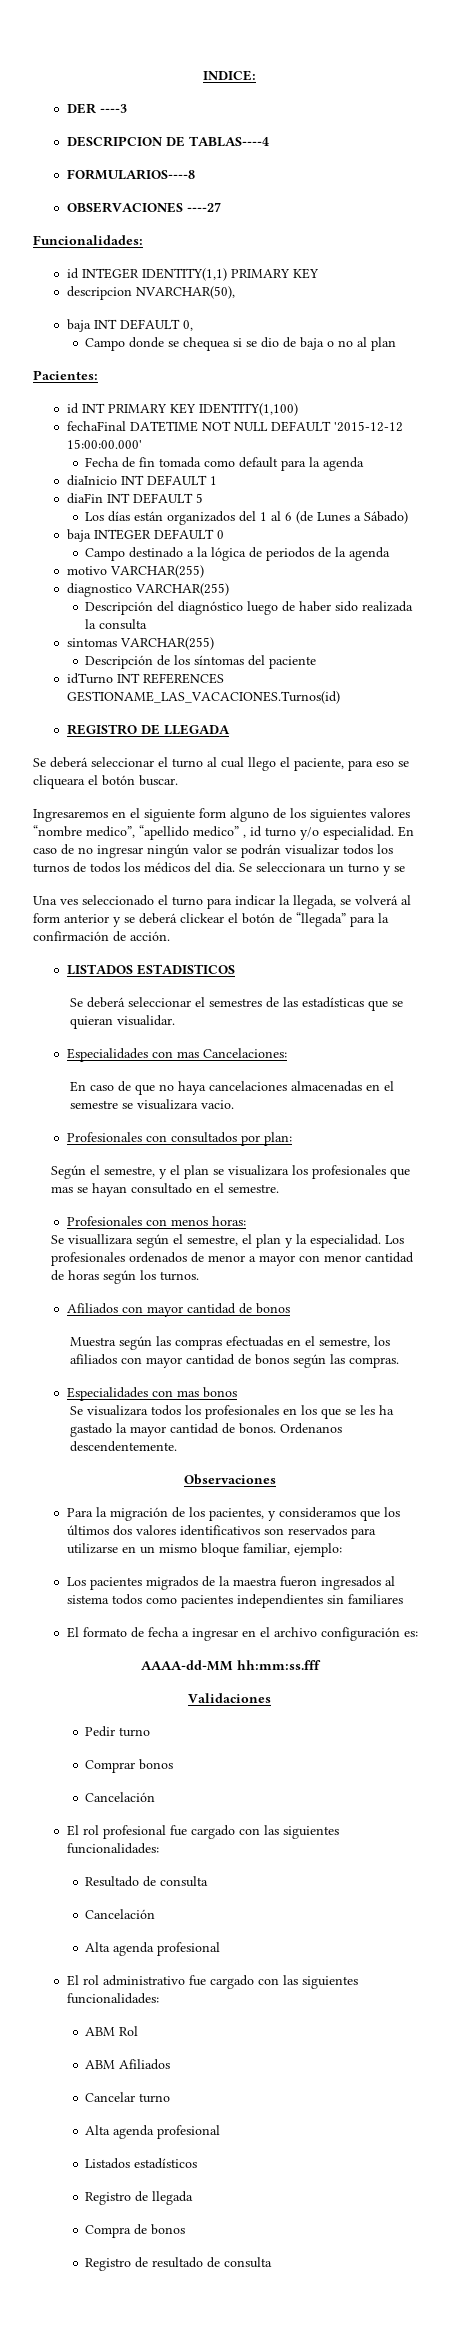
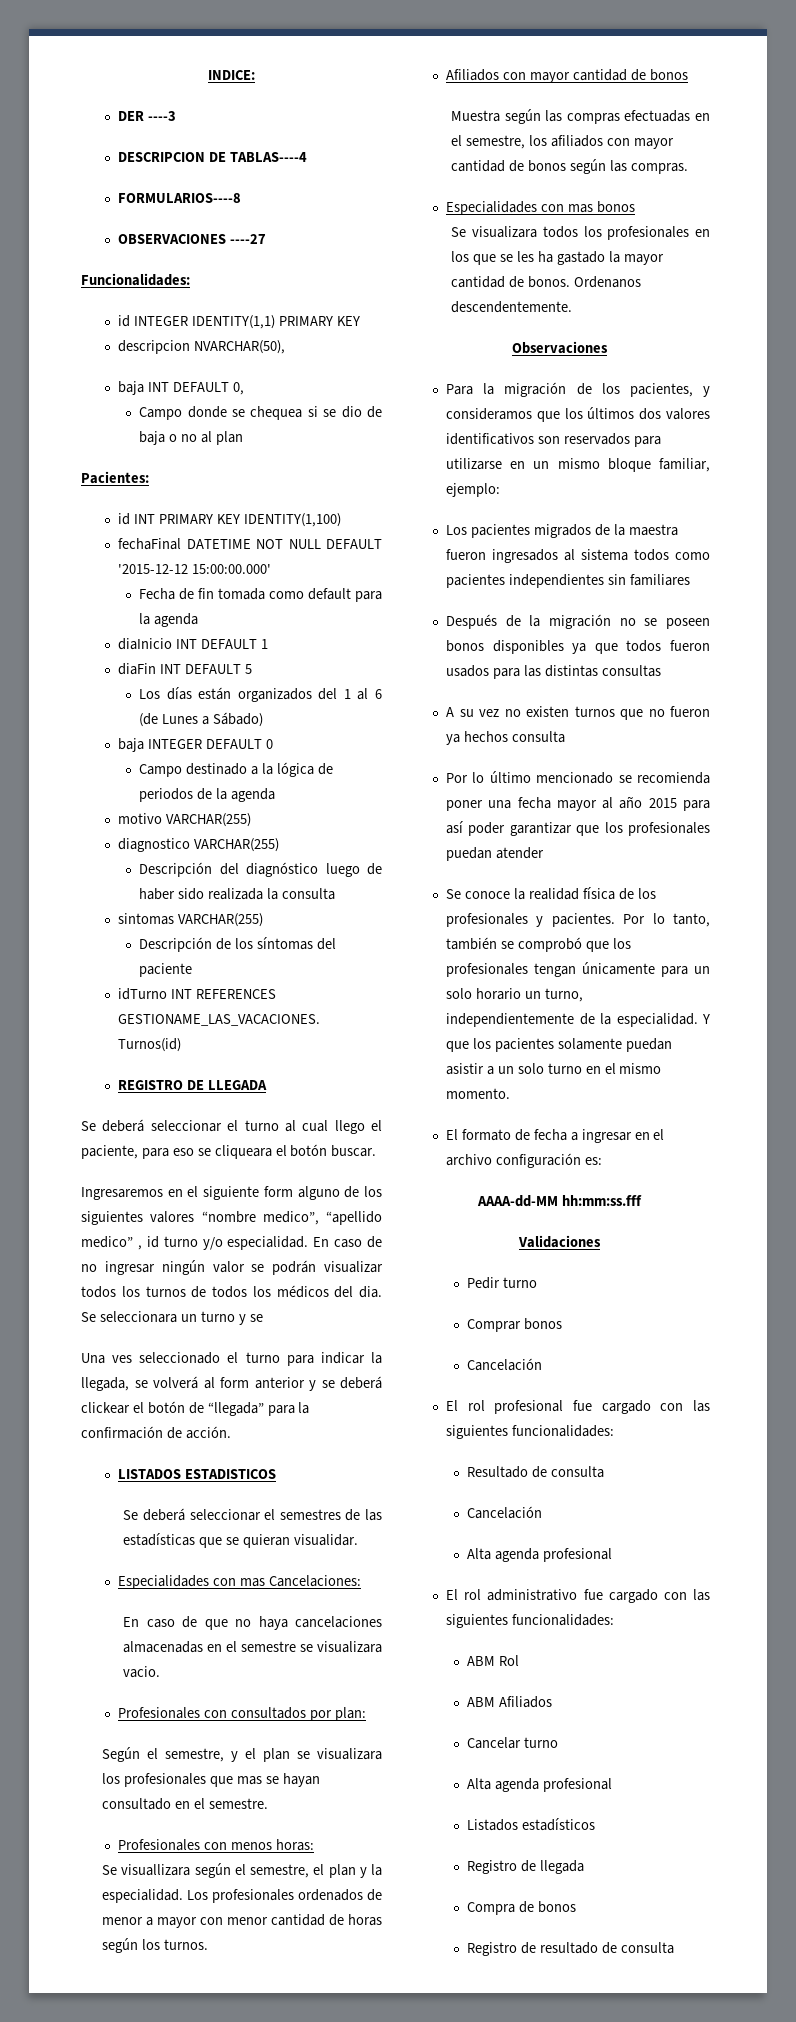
+ Después de la migración no se poseen bonos disponibles ya que todos fueron usados para las distintas consultas
+ A su vez no existen turnos que no fueron ya hechos consulta
+ Por lo último mencionado se recomienda poner una fecha mayor al año 2015 para así poder garantizar que los profesionales puedan atender
+ Se conoce la realidad física de los profesionales y pacientes. Por lo tanto, también se comprobó que los profesionales tengan únicamente para un solo horario un turno, independientemente de la especialidad. Y que los pacientes solamente puedan asistir a un solo turno en el mismo momento.

